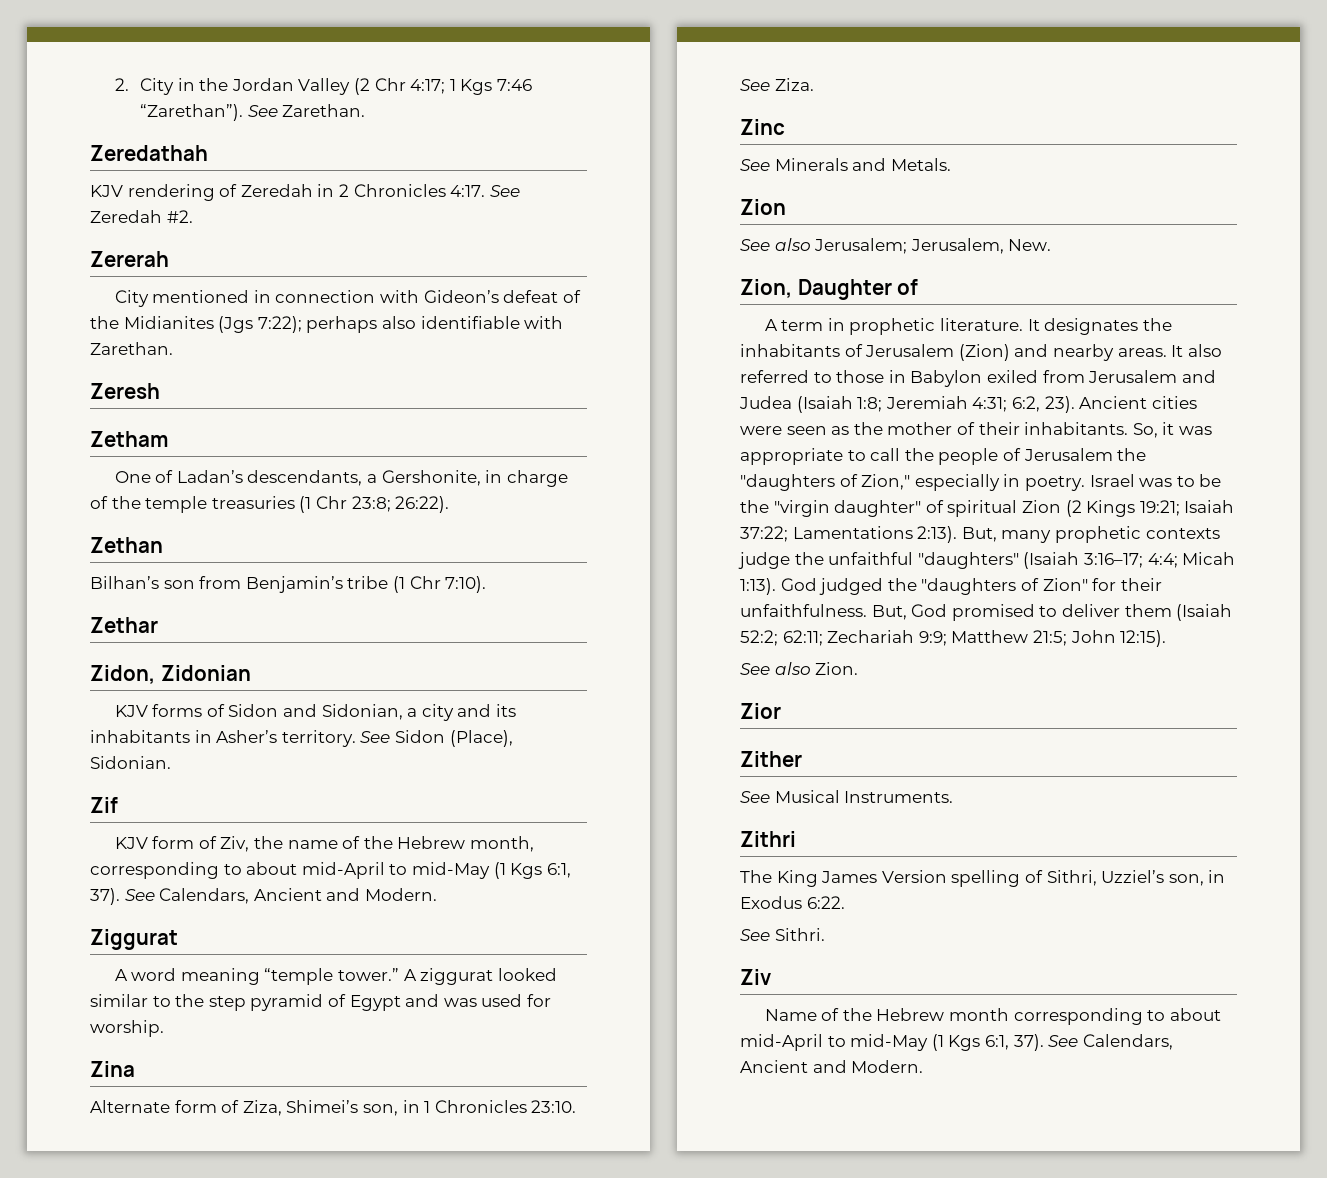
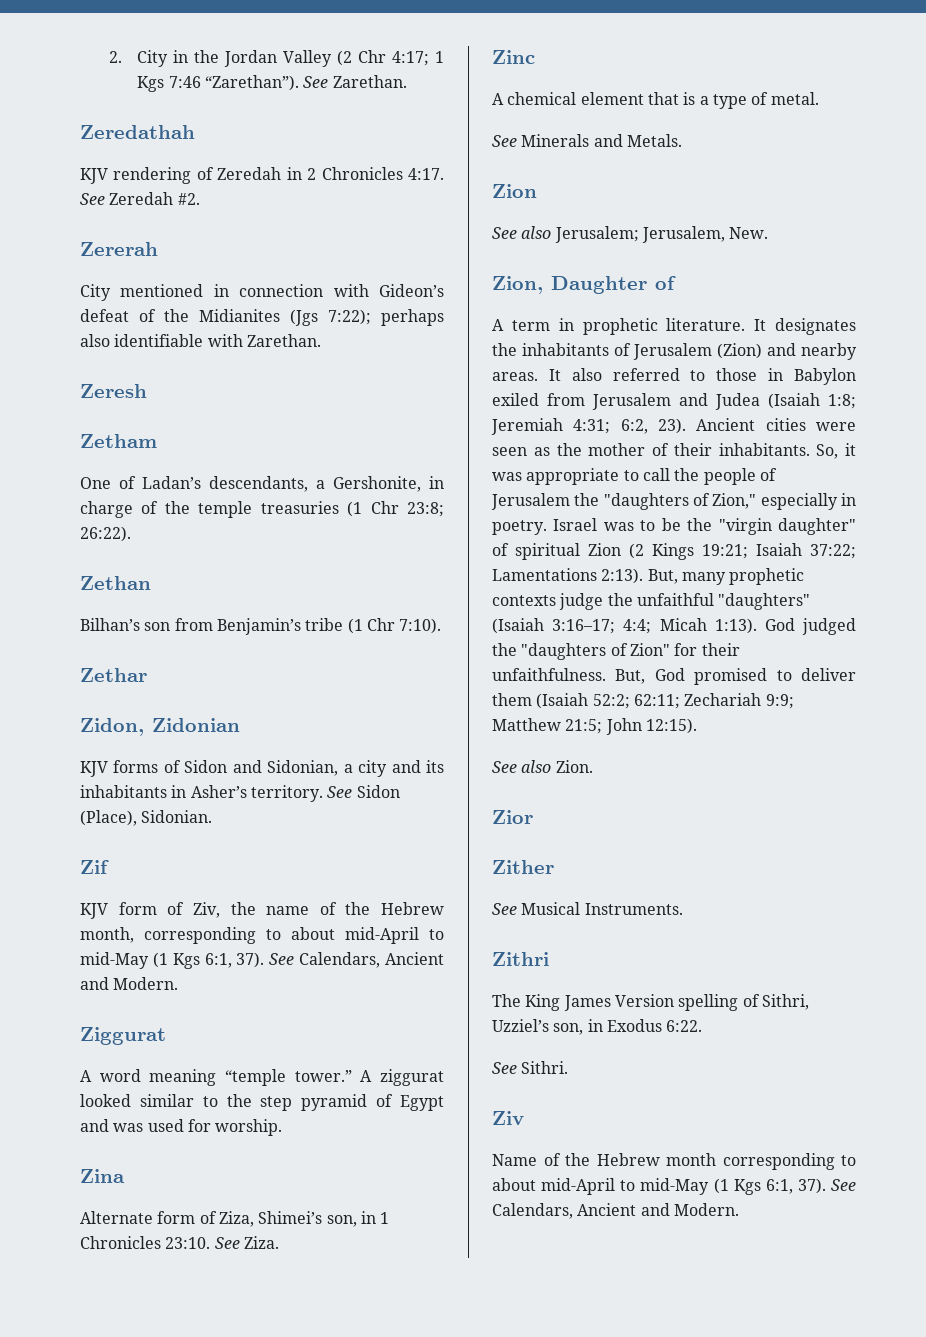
+ A chemical element that is a type of metal.

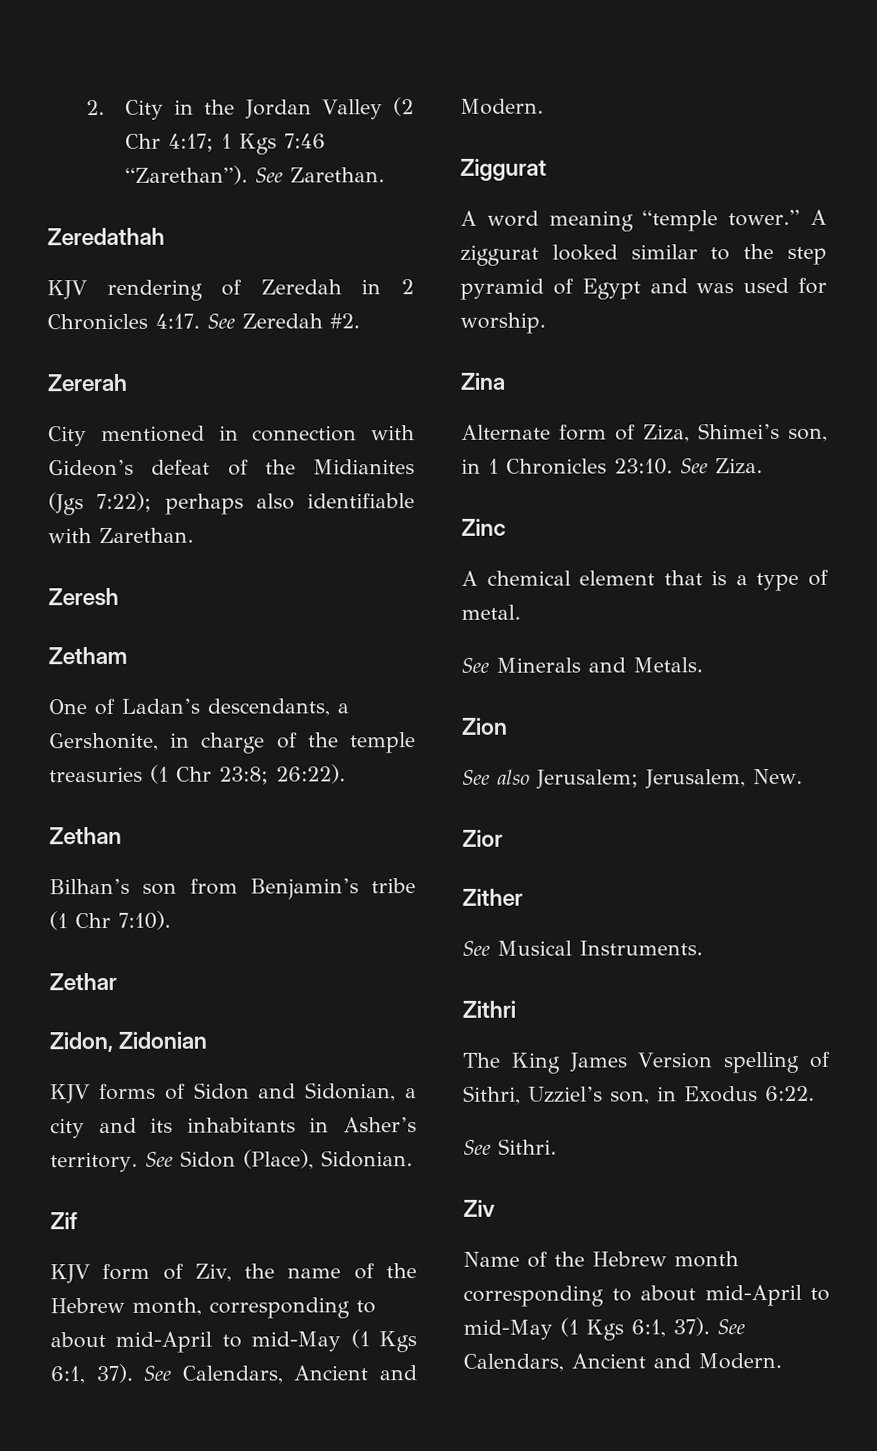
- Zion, Daughter of
- A term in prophetic literature. It designates the inhabitants of Jerusalem (Zion) and nearby areas. It also referred to those in Babylon exiled from Jerusalem and Judea (Isaiah 1:8; Jeremiah 4:31; 6:2, 23). Ancient cities were seen as the mother of their inhabitants. So, it was appropriate to call the people of Jerusalem the "daughters of Zion," especially in poetry. Israel was to be the "virgin daughter" of spiritual Zion (2 Kings 19:21; Isaiah 37:22; Lamentations 2:13). But, many prophetic contexts judge the unfaithful "daughters" (Isaiah 3:16–17; 4:4; Micah 1:13). God judged the "daughters of Zion" for their unfaithfulness. But, God promised to deliver them (Isaiah 52:2; 62:11; Zechariah 9:9; Matthew 21:5; John 12:15).
- See also Zion.

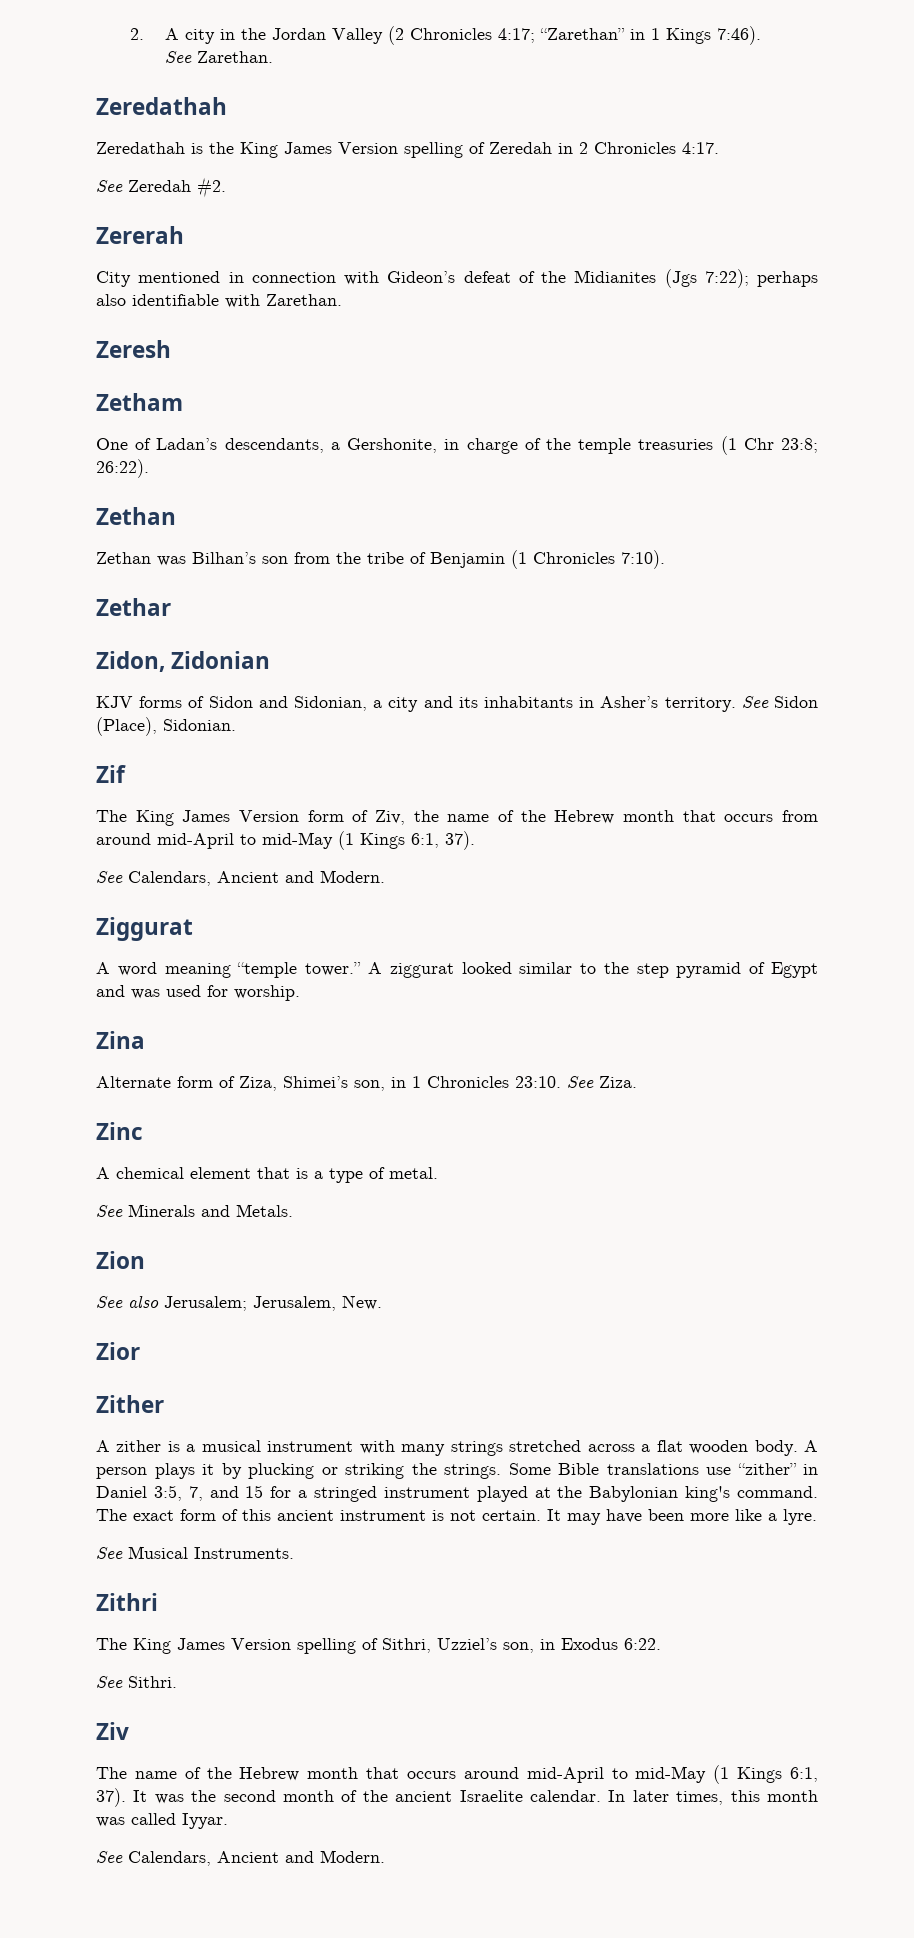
- 2. City in the Jordan Valley (2 Chr 4:17; 1 Kgs 7:46 “Zarethan”). See Zarethan.
+ 2. A city in the Jordan Valley (2 Chronicles 4:17; “Zarethan” in 1 Kings 7:46).
+ See Zarethan.
  Zeredathah
- KJV rendering of Zeredah in 2 Chronicles 4:17. See Zeredah #2.
+ Zeredathah is the King James Version spelling of Zeredah in 2 Chronicles 4:17.
+ See Zeredah #2.
- Bilhan’s son from Benjamin’s tribe (1 Chr 7:10).
+ Zethan was Bilhan’s son from the tribe of Benjamin (1 Chronicles 7:10).
- KJV form of Ziv, the name of the Hebrew month, corresponding to about mid-April to mid-May (1 Kgs 6:1, 37). See Calendars, Ancient and Modern.
+ The King James Version form of Ziv, the name of the Hebrew month that occurs from around mid-April to mid-May (1 Kings 6:1, 37).
+ See Calendars, Ancient and Modern.
+ A zither is a musical instrument with many strings stretched across a flat wooden body. A person plays it by plucking or striking the strings. Some Bible translations use “zither” in Daniel 3:5, 7, and 15 for a stringed instrument played at the Babylonian king's command. The exact form of this ancient instrument is not certain. It may have been more like a lyre.
- Name of the Hebrew month corresponding to about mid-April to mid-May (1 Kgs 6:1, 37). See Calendars, Ancient and Modern.
+ The name of the Hebrew month that occurs around mid-April to mid-May (1 Kings 6:1, 37). It was the second month of the ancient Israelite calendar. In later times, this month was called Iyyar.
+ See Calendars, Ancient and Modern.

